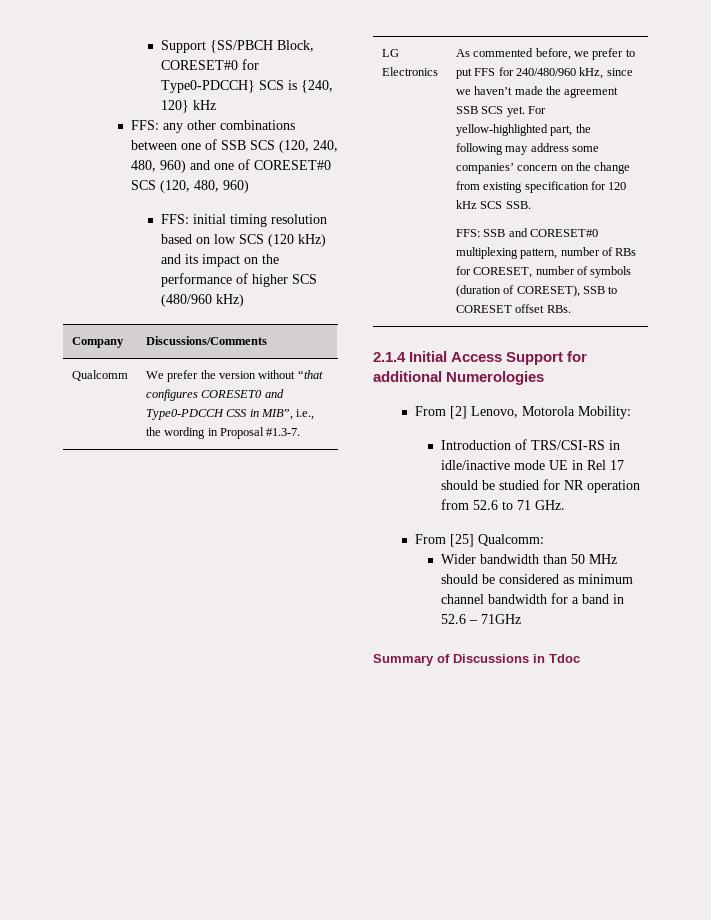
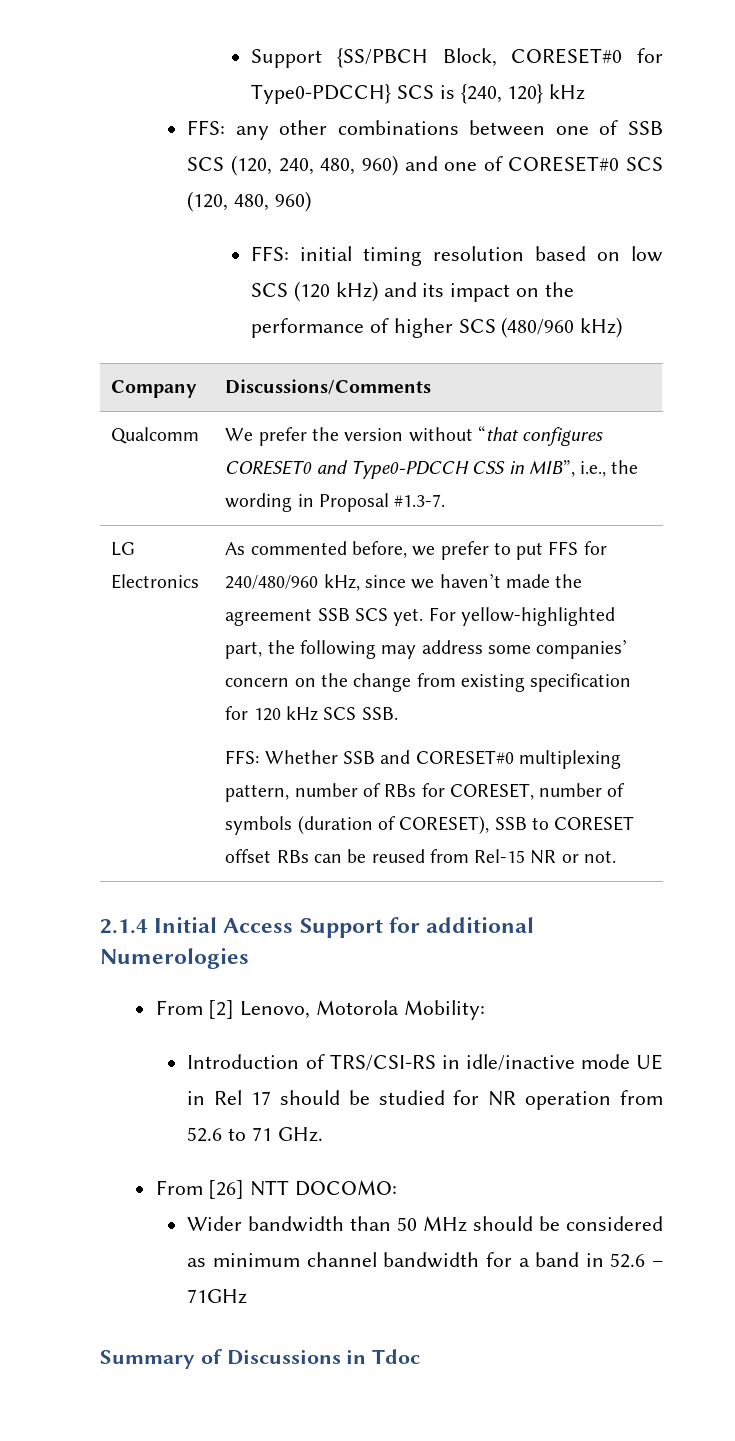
- FFS: SSB and CORESET#0 multiplexing pattern, number of RBs for CORESET, number of symbols (duration of CORESET), SSB to CORESET offset RBs.
+ FFS: Whether SSB and CORESET#0 multiplexing pattern, number of RBs for CORESET, number of symbols (duration of CORESET), SSB to CORESET offset RBs can be reused from Rel-15 NR or not.
- From [25] Qualcomm:
+ From [26] NTT DOCOMO:

